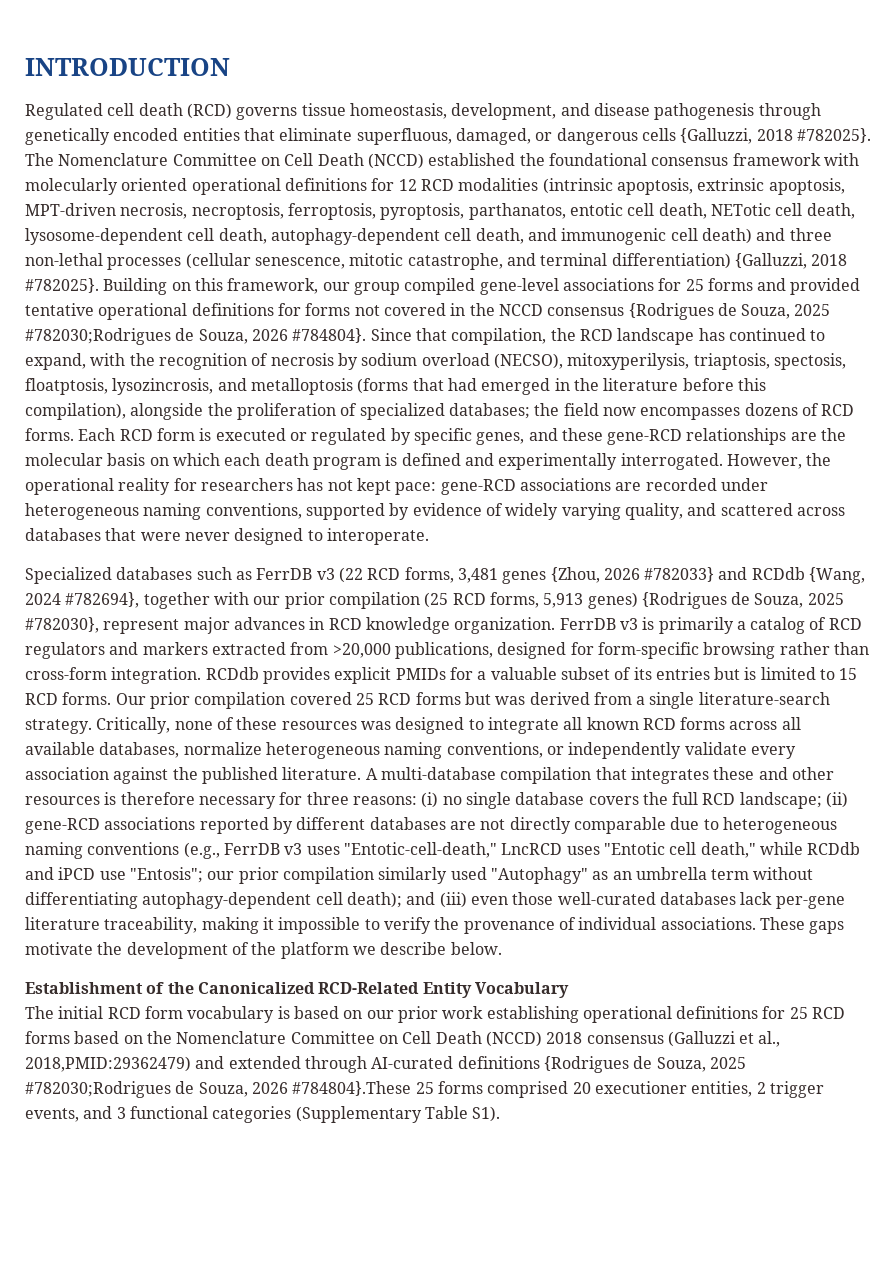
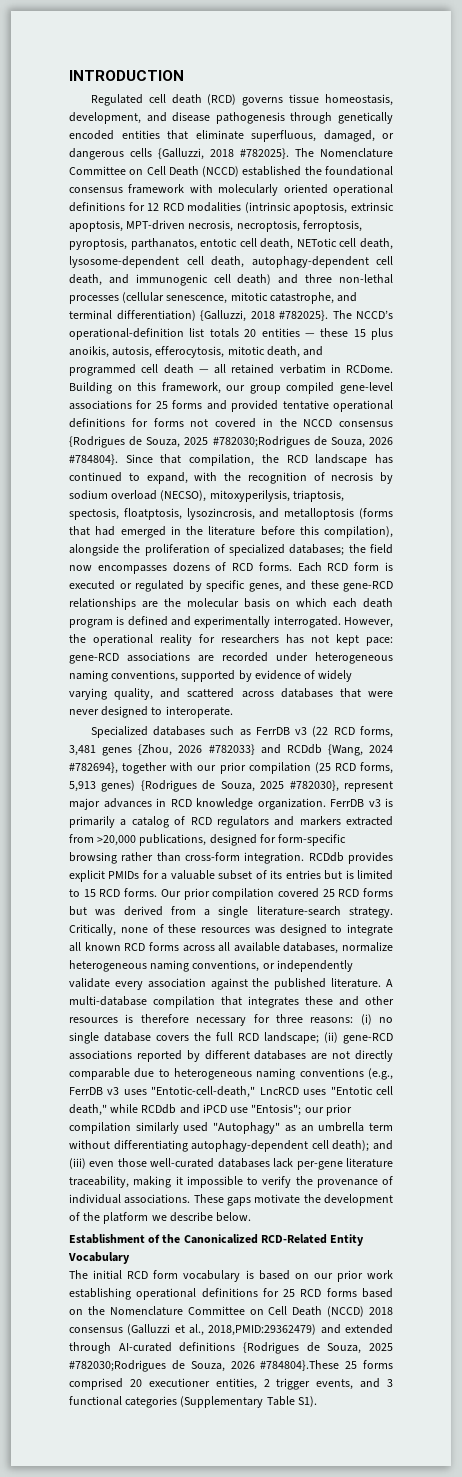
+ The NCCD’s operational-definition list totals 20 entities — these 15 plus anoikis, autosis, efferocytosis, mitotic death, and programmed cell death — all retained verbatim in RCDome.

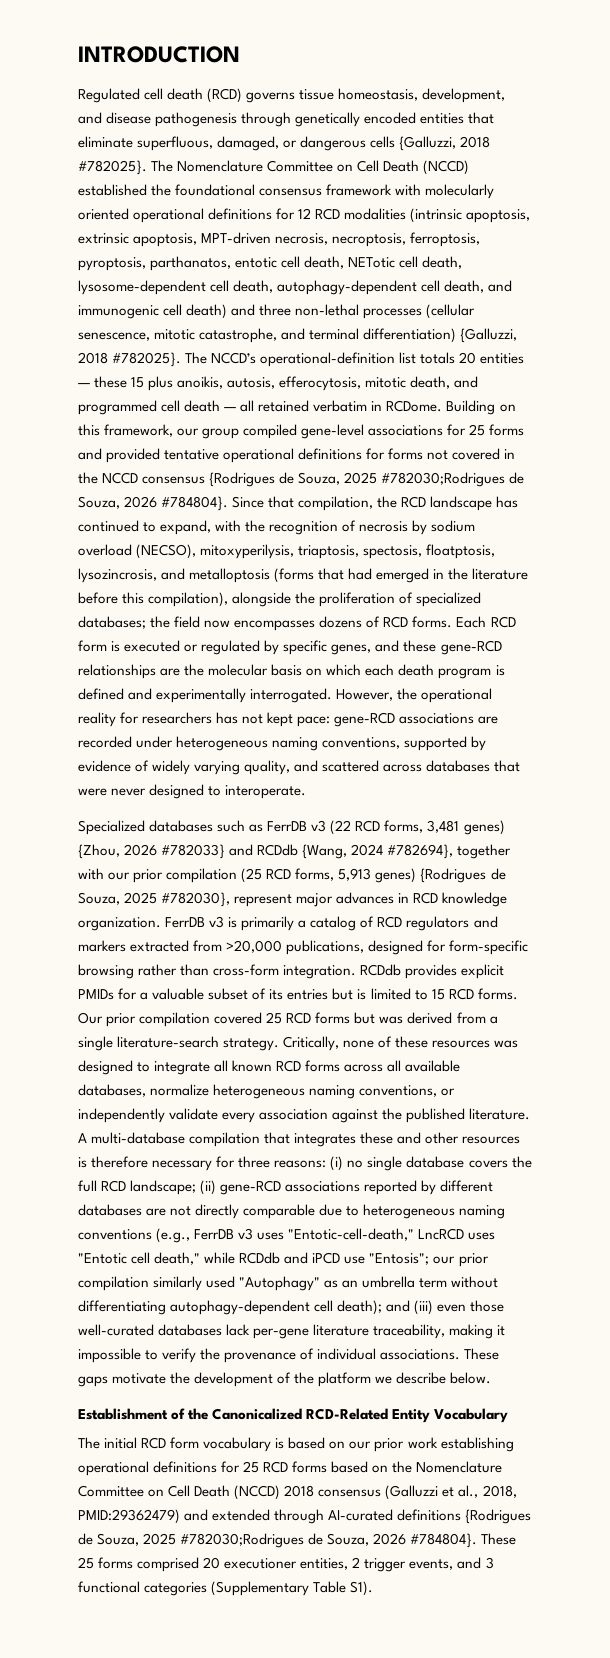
- Specialized databases such as FerrDB v3 (22 RCD forms, 3,481 genes {Zhou, 2026 #782033} and RCDdb {Wang, 2024 #782694}, together with our prior compilation (25 RCD forms, 5,913 genes) {Rodrigues de Souza, 2025 #782030}, represent major advances in RCD knowledge organization.
+ Specialized databases such as FerrDB v3 (22 RCD forms, 3,481 genes) {Zhou, 2026 #782033} and RCDdb {Wang, 2024 #782694}, together with our prior compilation (25 RCD forms, 5,913 genes) {Rodrigues de Souza, 2025 #782030}, represent major advances in RCD knowledge organization.
- The initial RCD form vocabulary is based on our prior work establishing operational definitions for 25 RCD forms based on the Nomenclature Committee on Cell Death (NCCD) 2018 consensus (Galluzzi et al., 2018,PMID:29362479) and extended through AI-curated definitions {Rodrigues de Souza, 2025 #782030;Rodrigues de Souza, 2026 #784804}.These 25 forms comprised 20 executioner entities, 2 trigger events, and 3 functional categories (Supplementary Table S1).
+ The initial RCD form vocabulary is based on our prior work establishing operational definitions for 25 RCD forms based on the Nomenclature Committee on Cell Death (NCCD) 2018 consensus (Galluzzi et al., 2018, PMID:29362479) and extended through AI-curated definitions {Rodrigues de Souza, 2025 #782030;Rodrigues de Souza, 2026 #784804}. These 25 forms comprised 20 executioner entities, 2 trigger events, and 3 functional categories (Supplementary Table S1).

